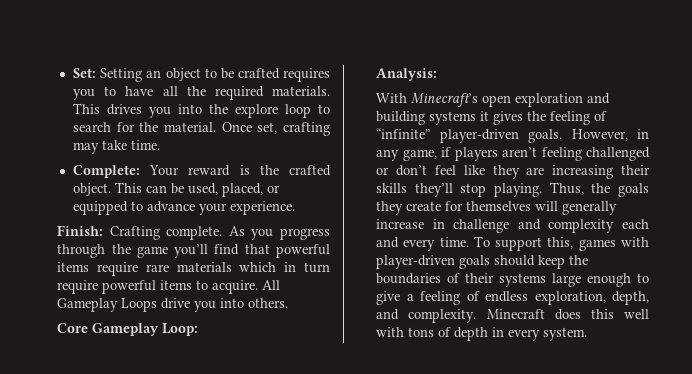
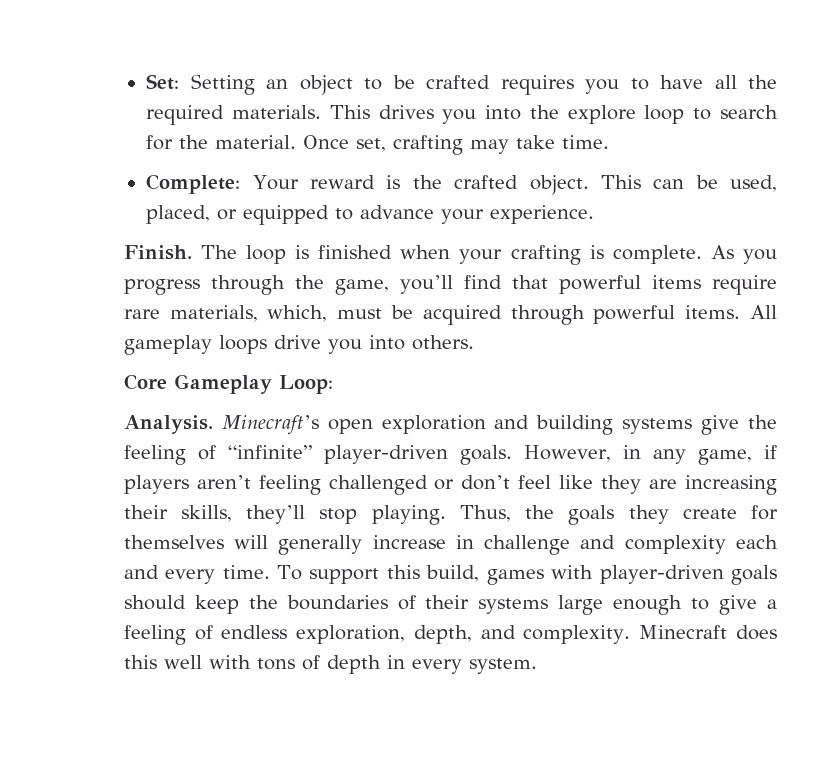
- Finish: Crafting complete.
+ Finish. The loop is finished when your crafting is complete.
- As you progress through the game you’ll find that powerful items require rare materials which in turn require powerful items to acquire. All Gameplay Loops drive you into others.
+ As you progress through the game, you’ll find that powerful items require rare materials, which, must be acquired through powerful items. All gameplay loops drive you into others.
- Analysis:
- With Minecraft’s open exploration and building systems it gives the feeling of “infinite” player-driven goals.
+ Analysis. Minecraft’s open exploration and building systems give the feeling of “infinite” player-driven goals.
- However, in any game, if players aren’t feeling challenged or don’t feel like they are increasing their skills they’ll stop playing.
+ However, in any game, if players aren’t feeling challenged or don’t feel like they are increasing their skills, they’ll stop playing.
- To support this, games with player-driven goals should keep the boundaries of their systems large enough to give a feeling of endless exploration, depth, and complexity.
+ To support this build, games with player-driven goals should keep the boundaries of their systems large enough to give a feeling of endless exploration, depth, and complexity.

